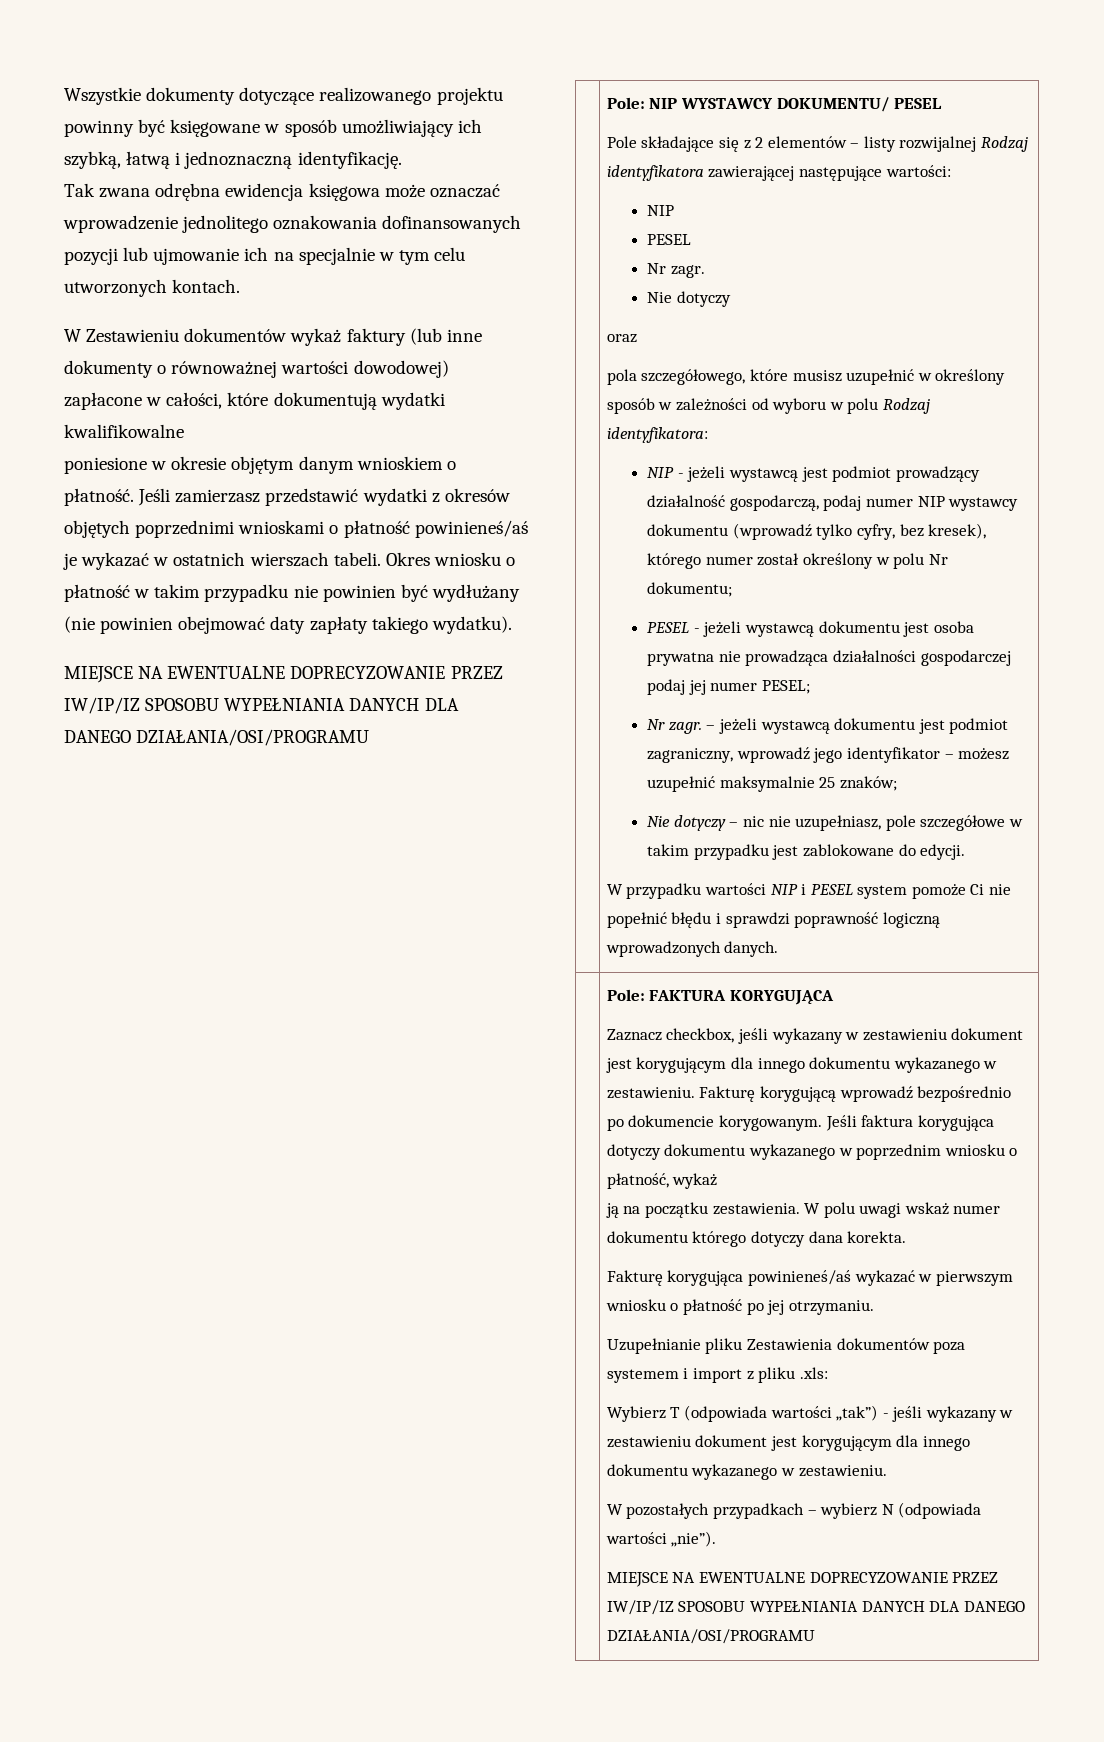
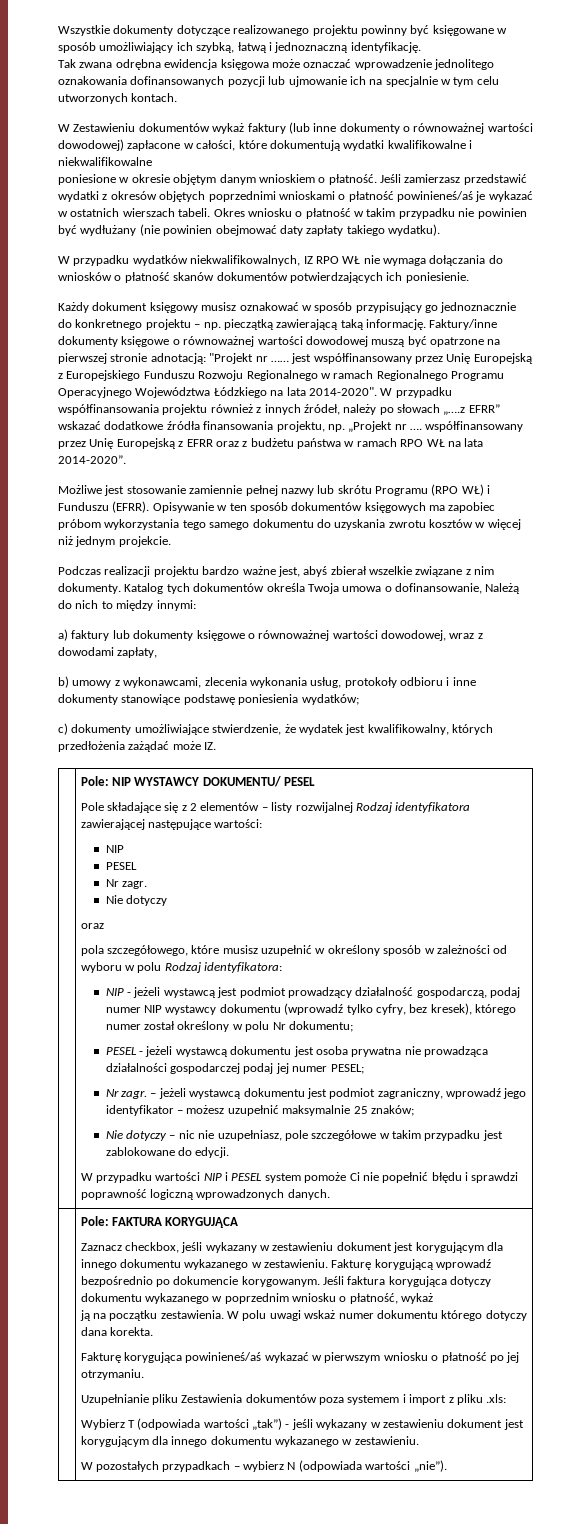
- W Zestawieniu dokumentów wykaż faktury (lub inne dokumenty o równoważnej wartości dowodowej) zapłacone w całości, które dokumentują wydatki kwalifikowalne
+ W Zestawieniu dokumentów wykaż faktury (lub inne dokumenty o równoważnej wartości dowodowej) zapłacone w całości, które dokumentują wydatki kwalifikowalne i niekwalifikowalne
  Okres wniosku o płatność w takim przypadku nie powinien być wydłużany (nie powinien obejmować daty zapłaty takiego wydatku).
- MIEJSCE NA EWENTUALNE DOPRECYZOWANIE PRZEZ IW/IP/IZ SPOSOBU WYPEŁNIANIA DANYCH DLA DANEGO DZIAŁANIA/OSI/PROGRAMU
+ W przypadku wydatków niekwalifikowalnych, IZ RPO WŁ nie wymaga dołączania do wniosków o płatność skanów dokumentów potwierdzających ich poniesienie.
+ Każdy dokument księgowy musisz oznakować w sposób przypisujący go jednoznacznie do konkretnego projektu – np. pieczątką zawierającą taką informację. Faktury/inne dokumenty księgowe o równoważnej wartości dowodowej muszą być opatrzone na pierwszej stronie adnotacją: "Projekt nr …… jest współfinansowany przez Unię Europejską z Europejskiego Funduszu Rozwoju Regionalnego w ramach Regionalnego Programu Operacyjnego Województwa Łódzkiego na lata 2014-2020". W przypadku współfinansowania projektu również z innych źródeł, należy po słowach „….z EFRR” wskazać dodatkowe źródła finansowania projektu, np. „Projekt nr …. współfinansowany przez Unię Europejską z EFRR oraz z budżetu państwa w ramach RPO WŁ na lata 2014-2020”.
+ Możliwe jest stosowanie zamiennie pełnej nazwy lub skrótu Programu (RPO WŁ) i Funduszu (EFRR). Opisywanie w ten sposób dokumentów księgowych ma zapobiec próbom wykorzystania tego samego dokumentu do uzyskania zwrotu kosztów w więcej niż jednym projekcie.
+ Podczas realizacji projektu bardzo ważne jest, abyś zbierał wszelkie związane z nim dokumenty. Katalog tych dokumentów określa Twoja umowa o dofinansowanie, Należą do nich to między innymi:
+ a) faktury lub dokumenty księgowe o równoważnej wartości dowodowej, wraz z dowodami zapłaty,
+ b) umowy z wykonawcami, zlecenia wykonania usług, protokoły odbioru i inne dokumenty stanowiące podstawę poniesienia wydatków;
+ c) dokumenty umożliwiające stwierdzenie, że wydatek jest kwalifikowalny, których przedłożenia zażądać może IZ.
  W pozostałych przypadkach – wybierz N (odpowiada wartości „nie”).
- MIEJSCE NA EWENTUALNE DOPRECYZOWANIE PRZEZ IW/IP/IZ SPOSOBU WYPEŁNIANIA DANYCH DLA DANEGO DZIAŁANIA/OSI/PROGRAMU

